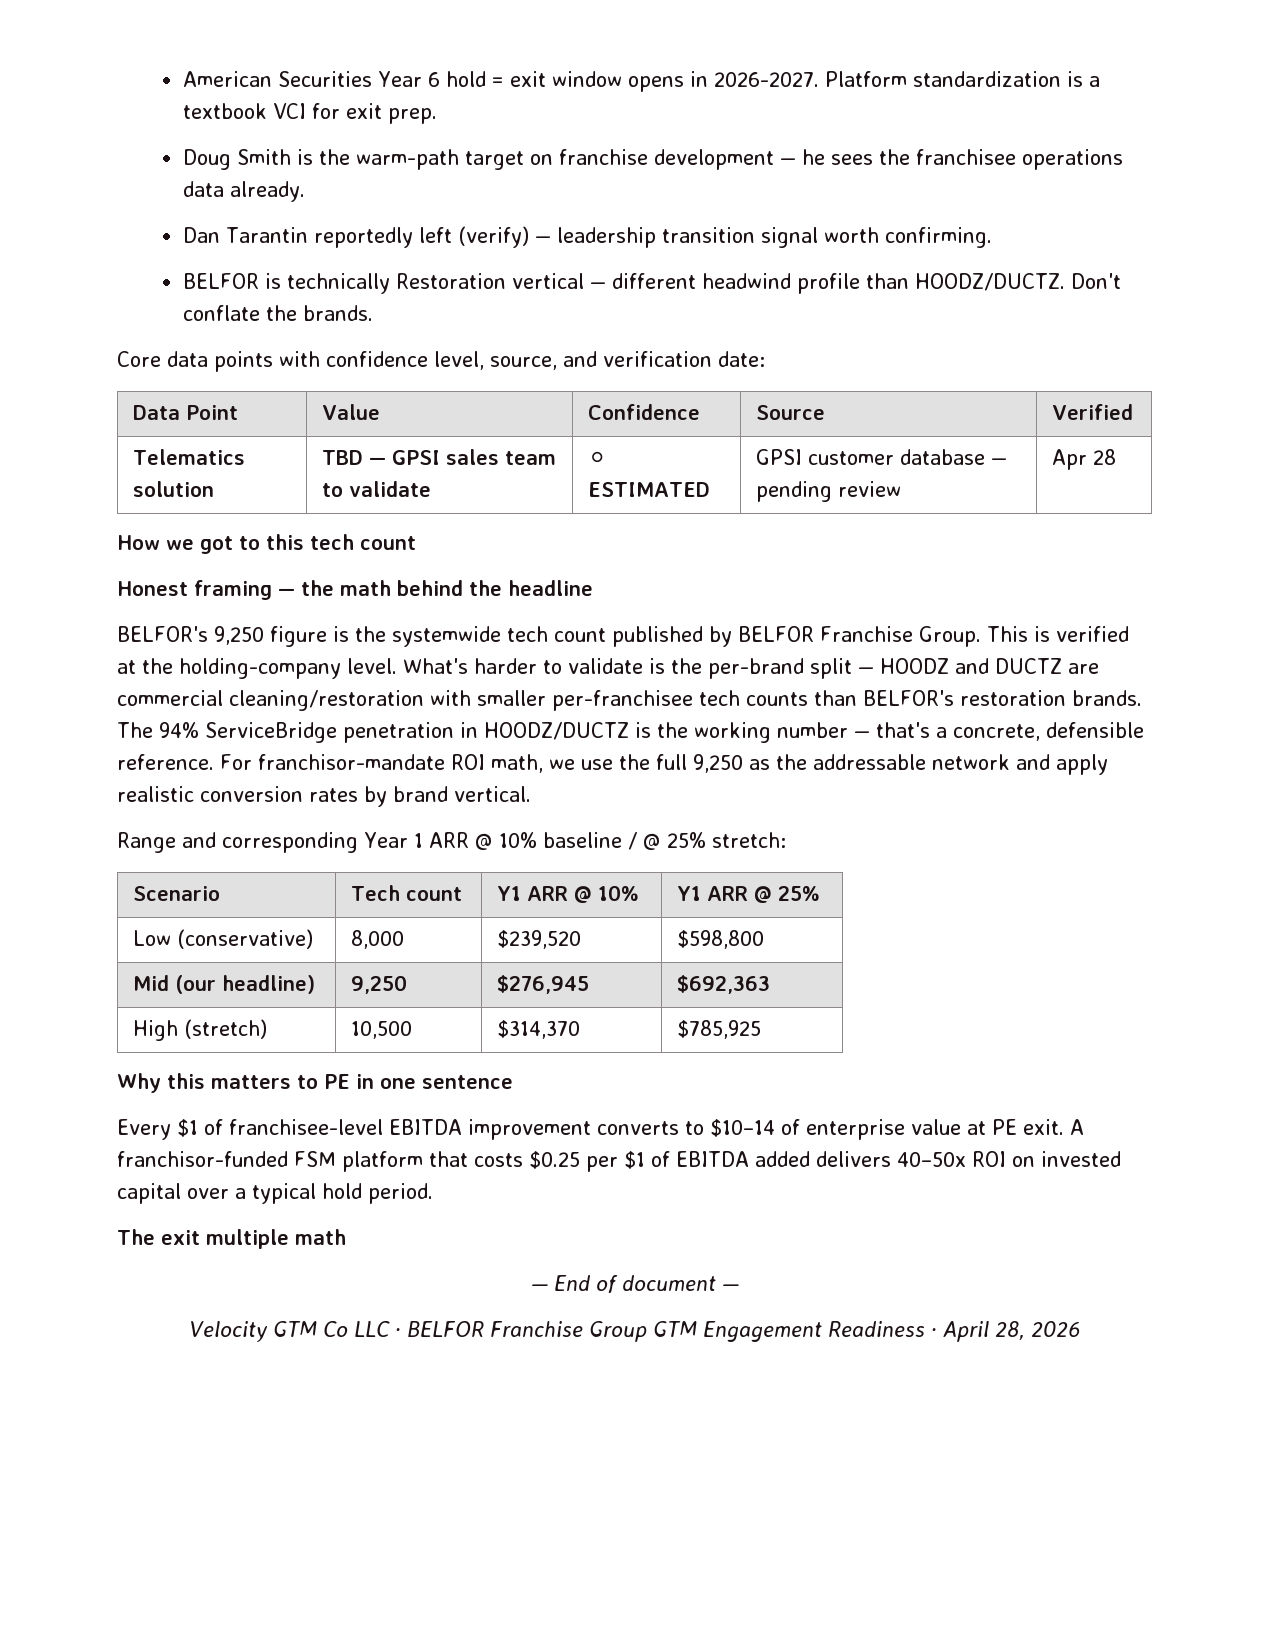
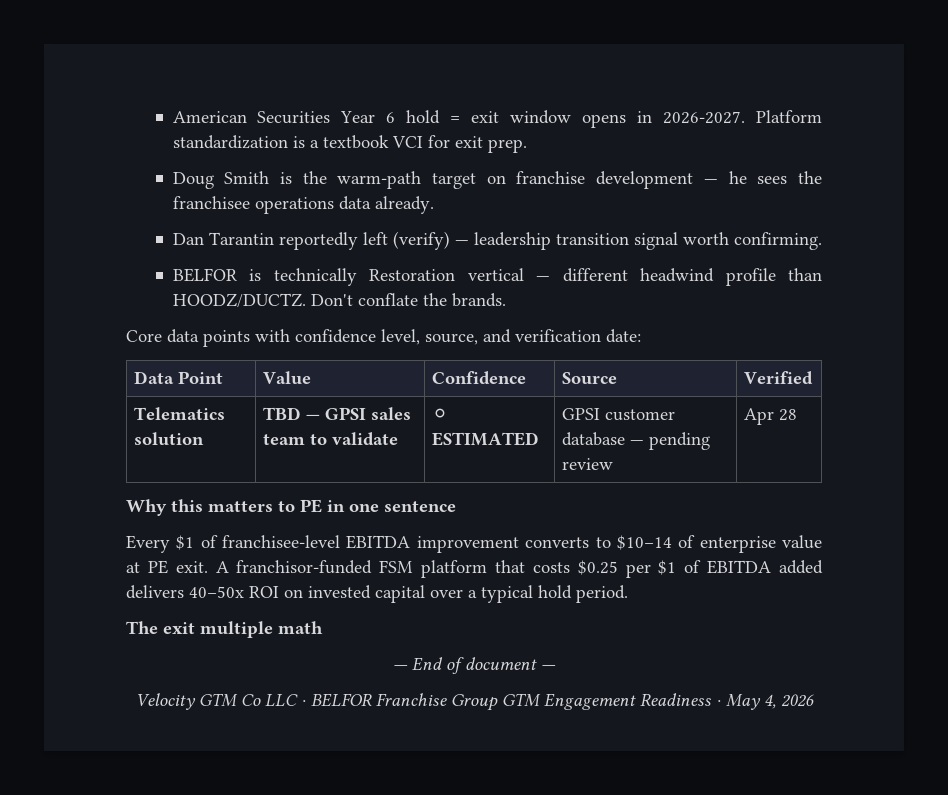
- How we got to this tech count
- Honest framing — the math behind the headline
- BELFOR's 9,250 figure is the systemwide tech count published by BELFOR Franchise Group. This is verified at the holding-company level. What's harder to validate is the per-brand split — HOODZ and DUCTZ are commercial cleaning/restoration with smaller per-franchisee tech counts than BELFOR's restoration brands. The 94% ServiceBridge penetration in HOODZ/DUCTZ is the working number — that's a concrete, defensible reference. For franchisor-mandate ROI math, we use the full 9,250 as the addressable network and apply realistic conversion rates by brand vertical.
- Range and corresponding Year 1 ARR @ 10% baseline / @ 25% stretch:
- Scenario | Tech count | Y1 ARR @ 10% | Y1 ARR @ 25%
- Low (conservative) | 8,000 | $239,520 | $598,800
- Mid (our headline) | 9,250 | $276,945 | $692,363
- High (stretch) | 10,500 | $314,370 | $785,925
- Velocity GTM Co LLC · BELFOR Franchise Group GTM Engagement Readiness · April 28, 2026
+ Velocity GTM Co LLC · BELFOR Franchise Group GTM Engagement Readiness · May 4, 2026

